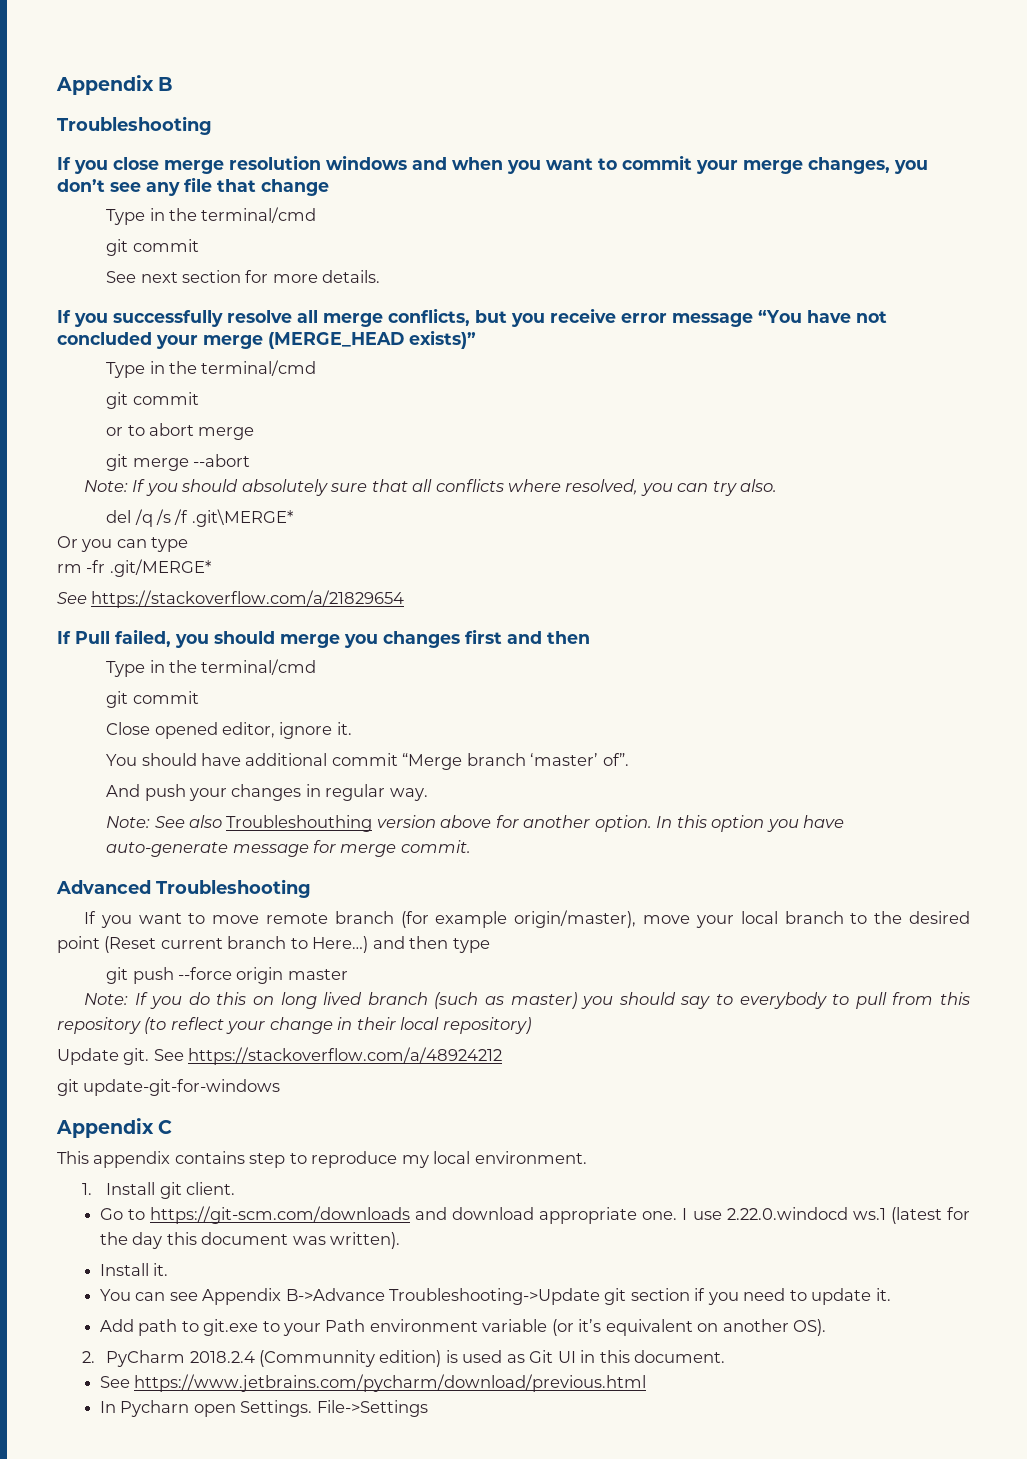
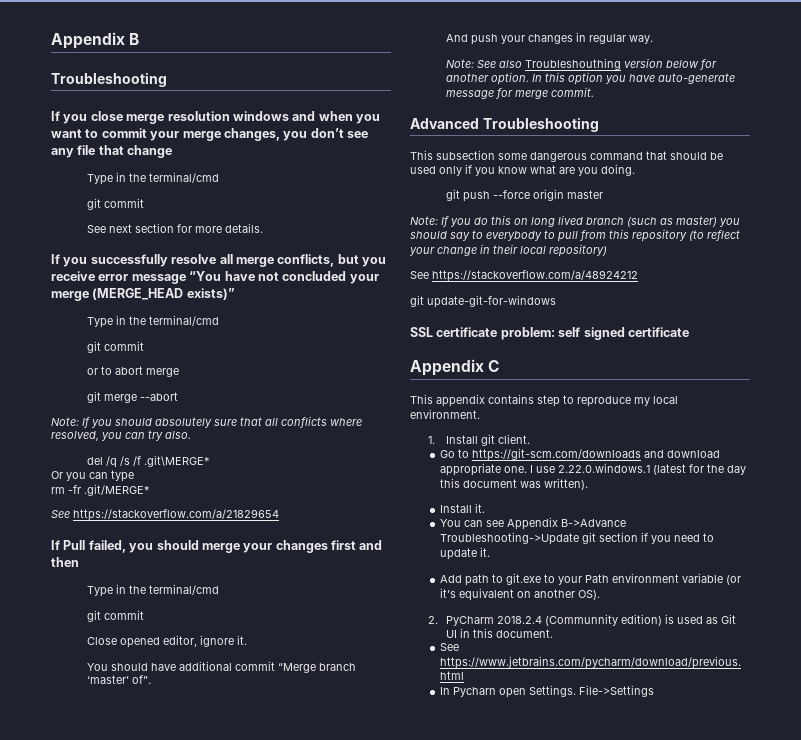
- If Pull failed, you should merge you changes first and then
+ If Pull failed, you should merge your changes first and then
- Note: See also Troubleshouthing version above for another option.
+ Note: See also Troubleshouthing version below for another option.
- If you want to move remote branch (for example origin/master), move your local branch to the desired point (Reset current branch to Here…) and then type
+ This subsection some dangerous command that should be used only if you know what are you doing.
- Update git.
+ SSL certificate problem: self signed certificate
- I use 2.22.0.windocd ws.1 (latest for the day this document was written).
+ I use 2.22.0.windows.1 (latest for the day this document was written).

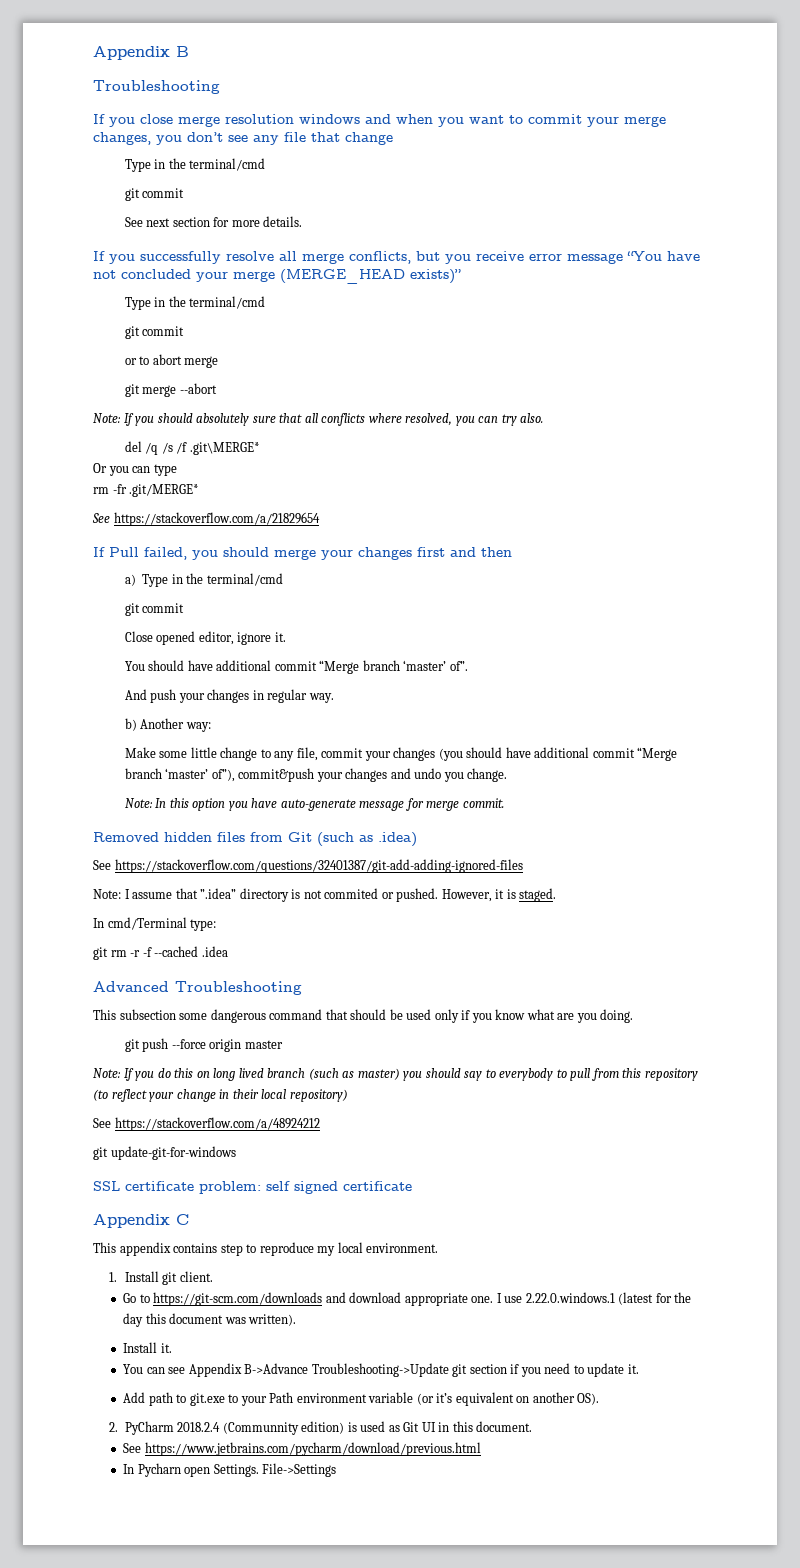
  If Pull failed, you should merge your changes first and then
- Type in the terminal/cmd
+ a) Type in the terminal/cmd
- Note: See also Troubleshouthing version below for another option. In this option you have auto-generate message for merge commit.
+ b) Another way:
+ Make some little change to any file, commit your changes (you should have additional commit “Merge branch ‘master’ of”), commit&push your changes and undo you change.
+ Note: In this option you have auto-generate message for merge commit.
+ Removed hidden files from Git (such as .idea)
+ See https://stackoverflow.com/questions/32401387/git-add-adding-ignored-files
+ Note: I assume that ”.idea” directory is not commited or pushed. However, it is staged.
+ In cmd/Terminal type:
+ git rm -r -f --cached .idea

